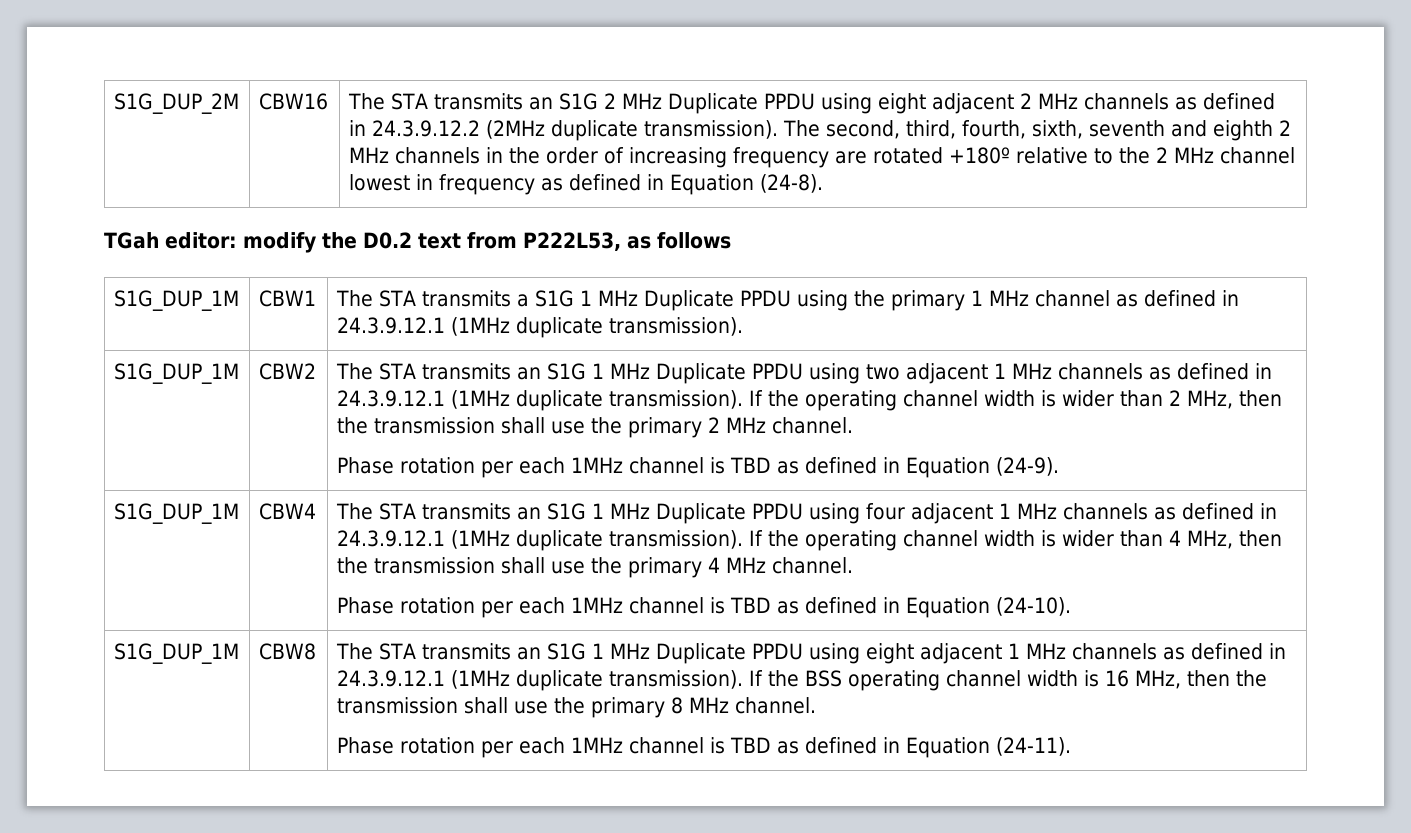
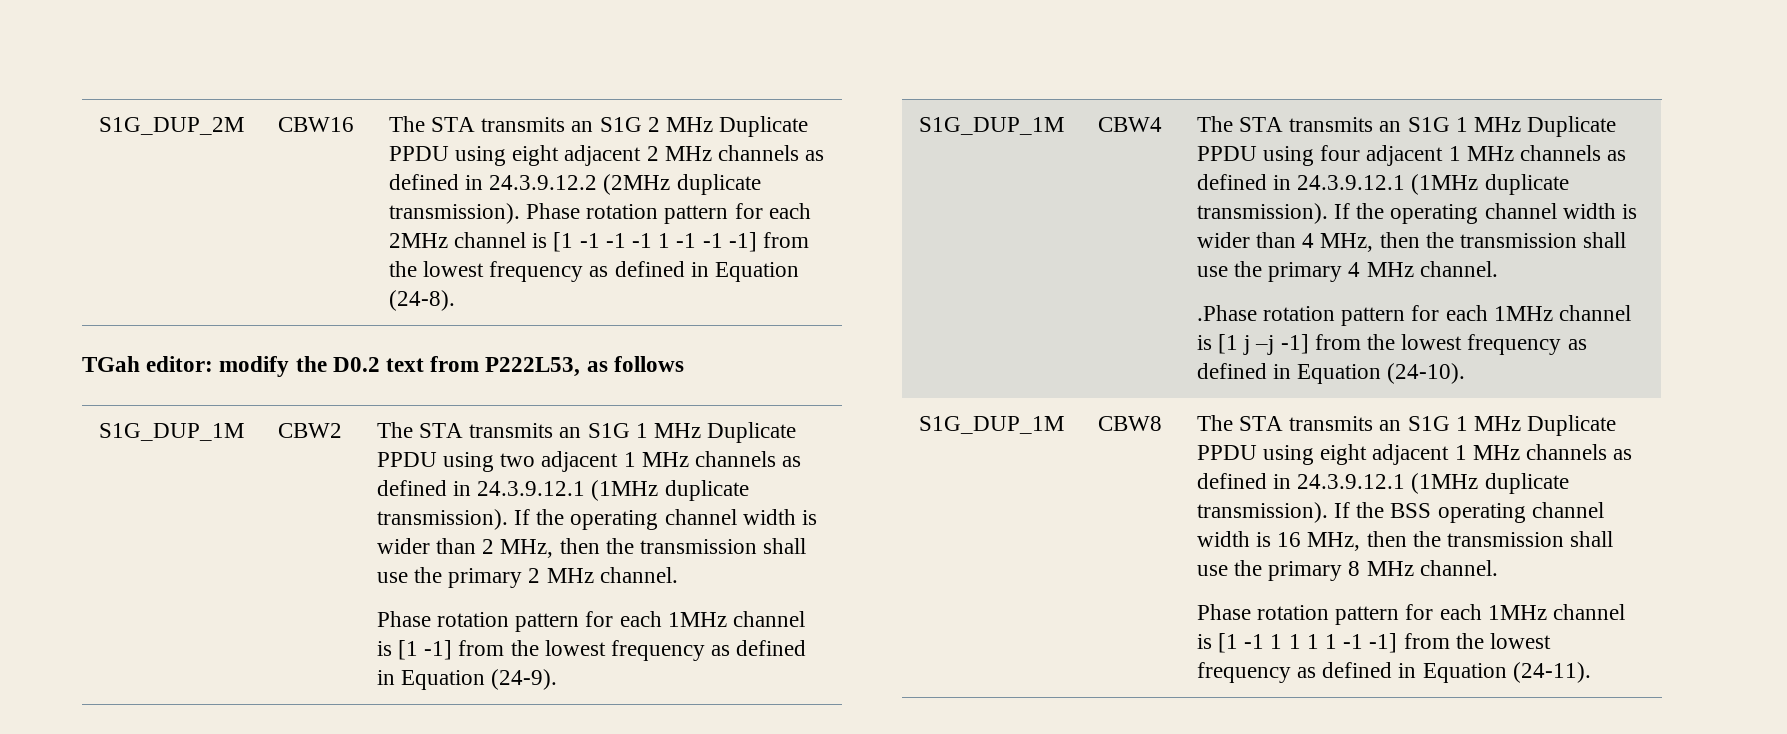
- The second, third, fourth, sixth, seventh and eighth 2 MHz channels in the order of increasing frequency are rotated +180º relative to the 2 MHz channel lowest in frequency as defined in Equation (24-8).
+ Phase rotation pattern for each 2MHz channel is [1 -1 -1 -1 1 -1 -1 -1] from the lowest frequency as defined in Equation (24-8).
- S1G_DUP_1M | CBW1 | The STA transmits a S1G 1 MHz Duplicate PPDU using the primary 1 MHz channel as defined in 24.3.9.12.1 (1MHz duplicate transmission).
- Phase rotation per each 1MHz channel is TBD as defined in Equation (24-9).
+ Phase rotation pattern for each 1MHz channel is [1 -1] from the lowest frequency as defined in Equation (24-9).
- Phase rotation per each 1MHz channel is TBD as defined in Equation (24-10).
+ .Phase rotation pattern for each 1MHz channel is [1 j –j -1] from the lowest frequency as defined in Equation (24-10).
- Phase rotation per each 1MHz channel is TBD as defined in Equation (24-11).
+ Phase rotation pattern for each 1MHz channel is [1 -1 1 1 1 1 -1 -1] from the lowest frequency as defined in Equation (24-11).

